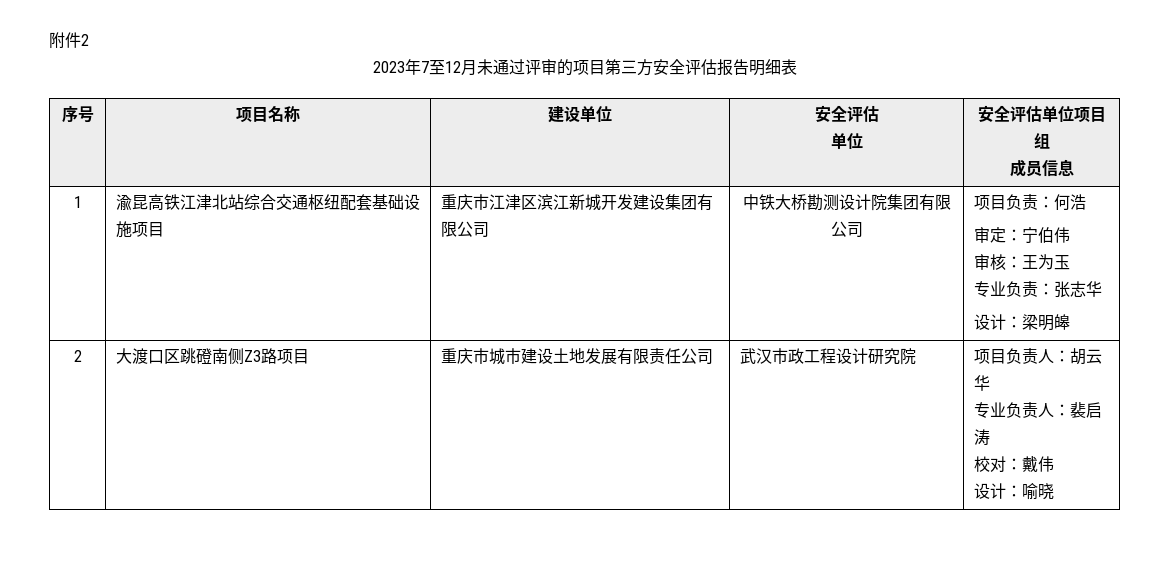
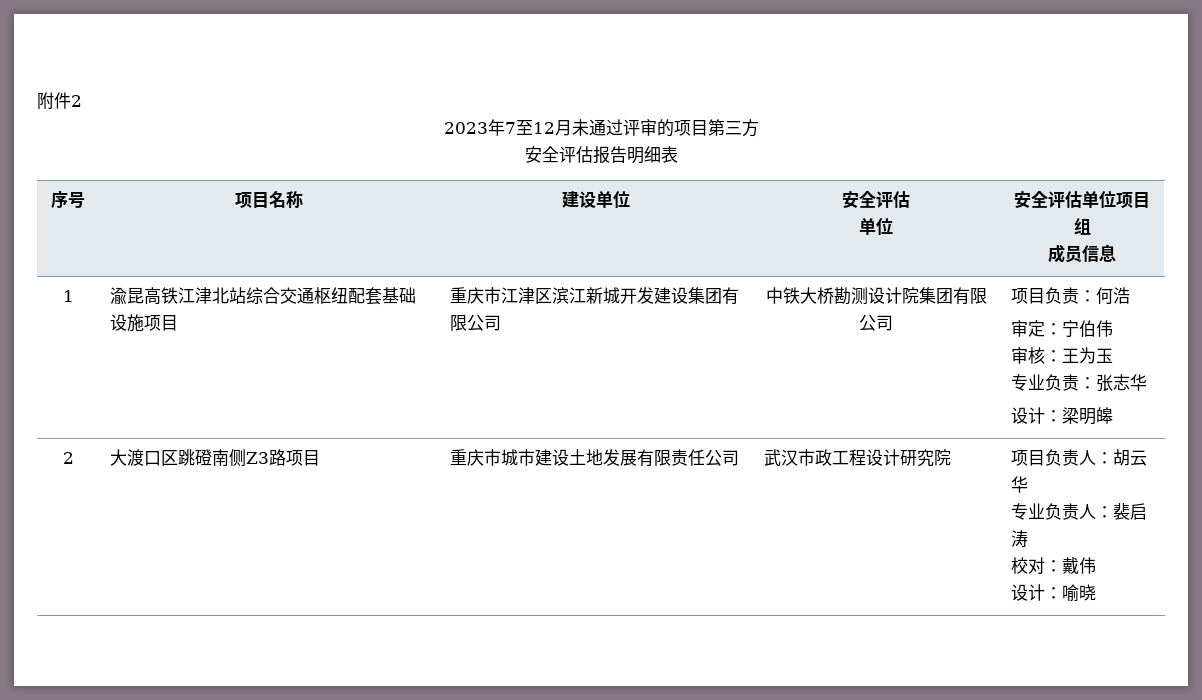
- 2023年7至12月未通过评审的项目第三方安全评估报告明细表
+ 2023年7至12月未通过评审的项目第三方
+ 安全评估报告明细表

